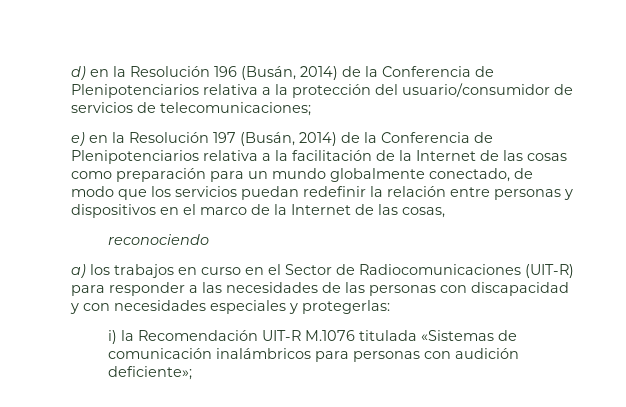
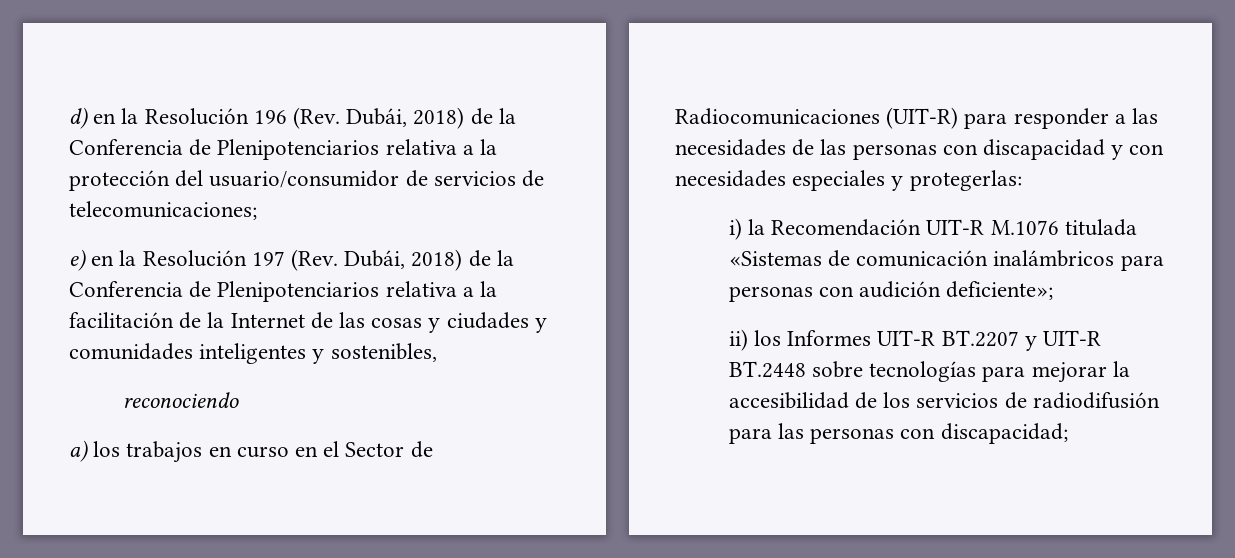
- d) en la Resolución 196 (Busán, 2014) de la Conferencia de Plenipotenciarios relativa a la protección del usuario/consumidor de servicios de telecomunicaciones;
+ d) en la Resolución 196 (Rev. Dubái, 2018) de la Conferencia de Plenipotenciarios relativa a la protección del usuario/consumidor de servicios de telecomunicaciones;
- e) en la Resolución 197 (Busán, 2014) de la Conferencia de Plenipotenciarios relativa a la facilitación de la Internet de las cosas como preparación para un mundo globalmente conectado, de modo que los servicios puedan redefinir la relación entre personas y dispositivos en el marco de la Internet de las cosas,
+ e) en la Resolución 197 (Rev. Dubái, 2018) de la Conferencia de Plenipotenciarios relativa a la facilitación de la Internet de las cosas y ciudades y comunidades inteligentes y sostenibles,
+ ii) los Informes UIT-R BT.2207 y UIT-R BT.2448 sobre tecnologías para mejorar la accesibilidad de los servicios de radiodifusión para las personas con discapacidad;

